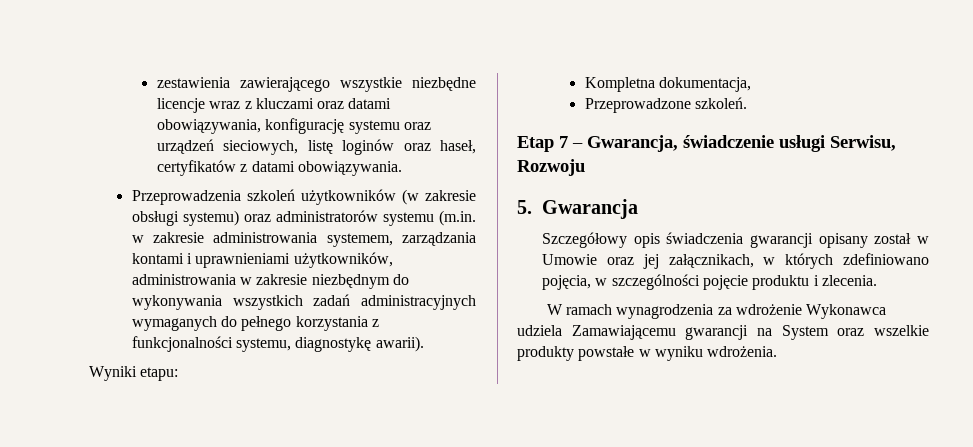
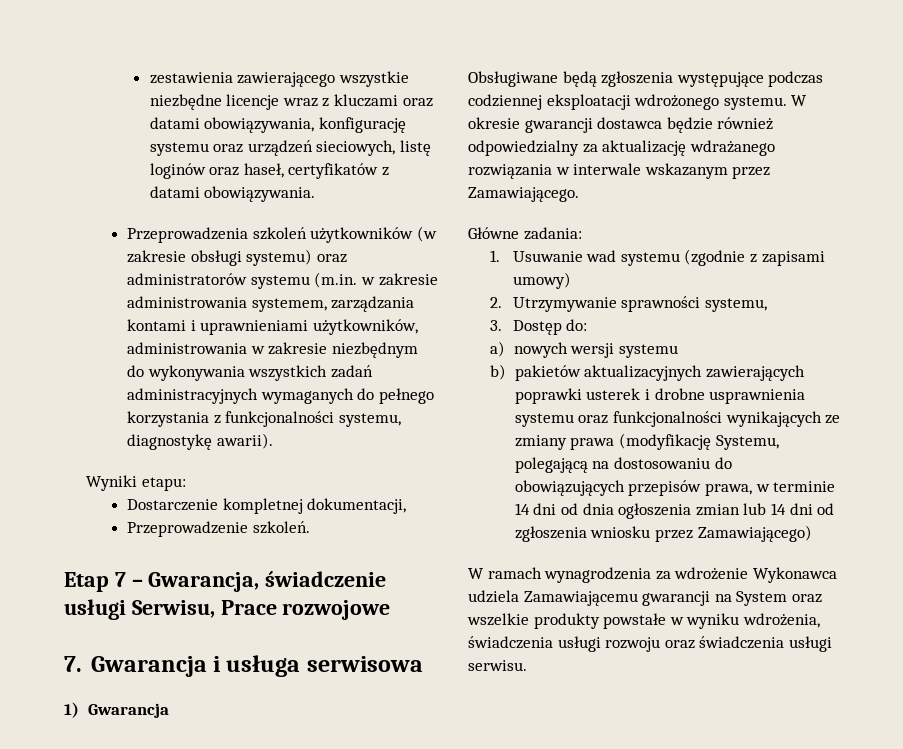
- Kompletna dokumentacja,
- Przeprowadzone szkoleń.
+ Dostarczenie kompletnej dokumentacji,
+ Przeprowadzenie szkoleń.
- Etap 7 – Gwarancja, świadczenie usługi Serwisu, Rozwoju
- 5. Gwarancja
- Szczegółowy opis świadczenia gwarancji opisany został w Umowie oraz jej załącznikach, w których zdefiniowano pojęcia, w szczególności pojęcie produktu i zlecenia.
+ Etap 7 – Gwarancja, świadczenie usługi Serwisu, Prace rozwojowe
+ 7. Gwarancja i usługa serwisowa
+ 1) Gwarancja
+ Obsługiwane będą zgłoszenia występujące podczas codziennej eksploatacji wdrożonego systemu. W okresie gwarancji dostawca będzie również odpowiedzialny za aktualizację wdrażanego rozwiązania w interwale wskazanym przez Zamawiającego.
+ Główne zadania:
+ 1. Usuwanie wad systemu (zgodnie z zapisami umowy)
+ 2. Utrzymywanie sprawności systemu,
+ 3. Dostęp do:
+ a) nowych wersji systemu
+ b) pakietów aktualizacyjnych zawierających poprawki usterek i drobne usprawnienia systemu oraz funkcjonalności wynikających ze zmiany prawa (modyfikację Systemu, polegającą na dostosowaniu do obowiązujących przepisów prawa, w terminie 14 dni od dnia ogłoszenia zmian lub 14 dni od zgłoszenia wniosku przez Zamawiającego)
- W ramach wynagrodzenia za wdrożenie Wykonawca udziela Zamawiającemu gwarancji na System oraz wszelkie produkty powstałe w wyniku wdrożenia.
+ W ramach wynagrodzenia za wdrożenie Wykonawca udziela Zamawiającemu gwarancji na System oraz wszelkie produkty powstałe w wyniku wdrożenia, świadczenia usługi rozwoju oraz świadczenia usługi serwisu.

